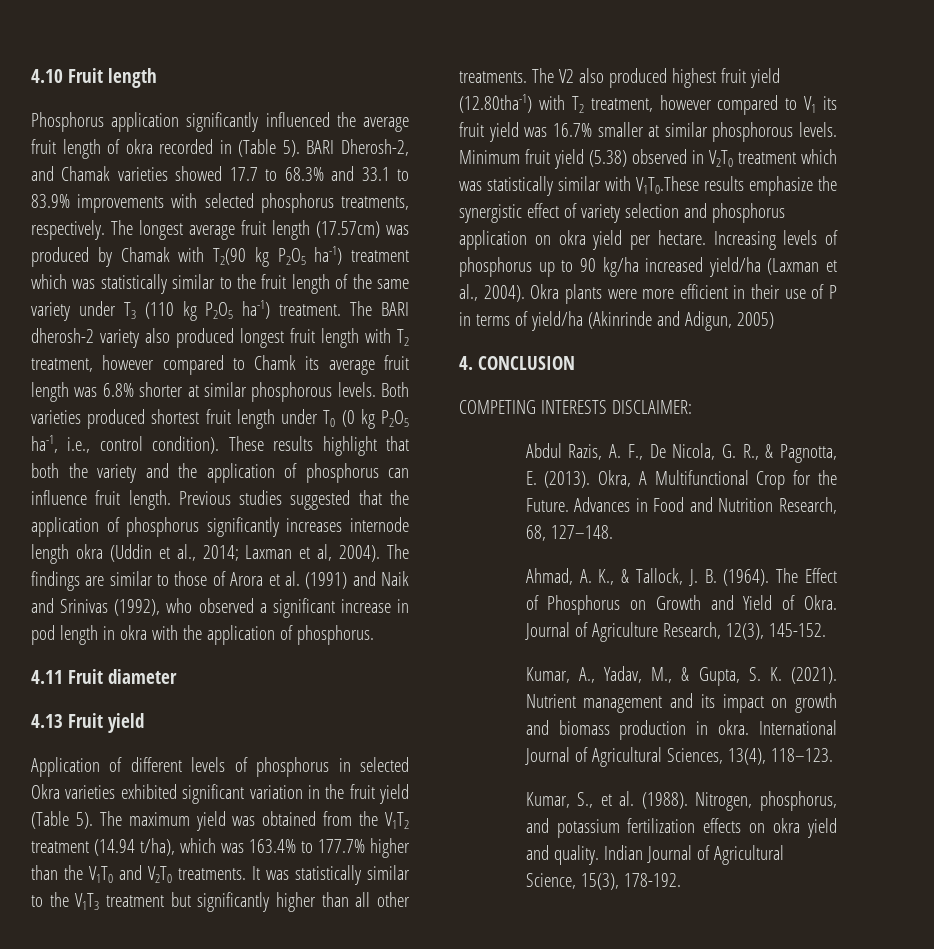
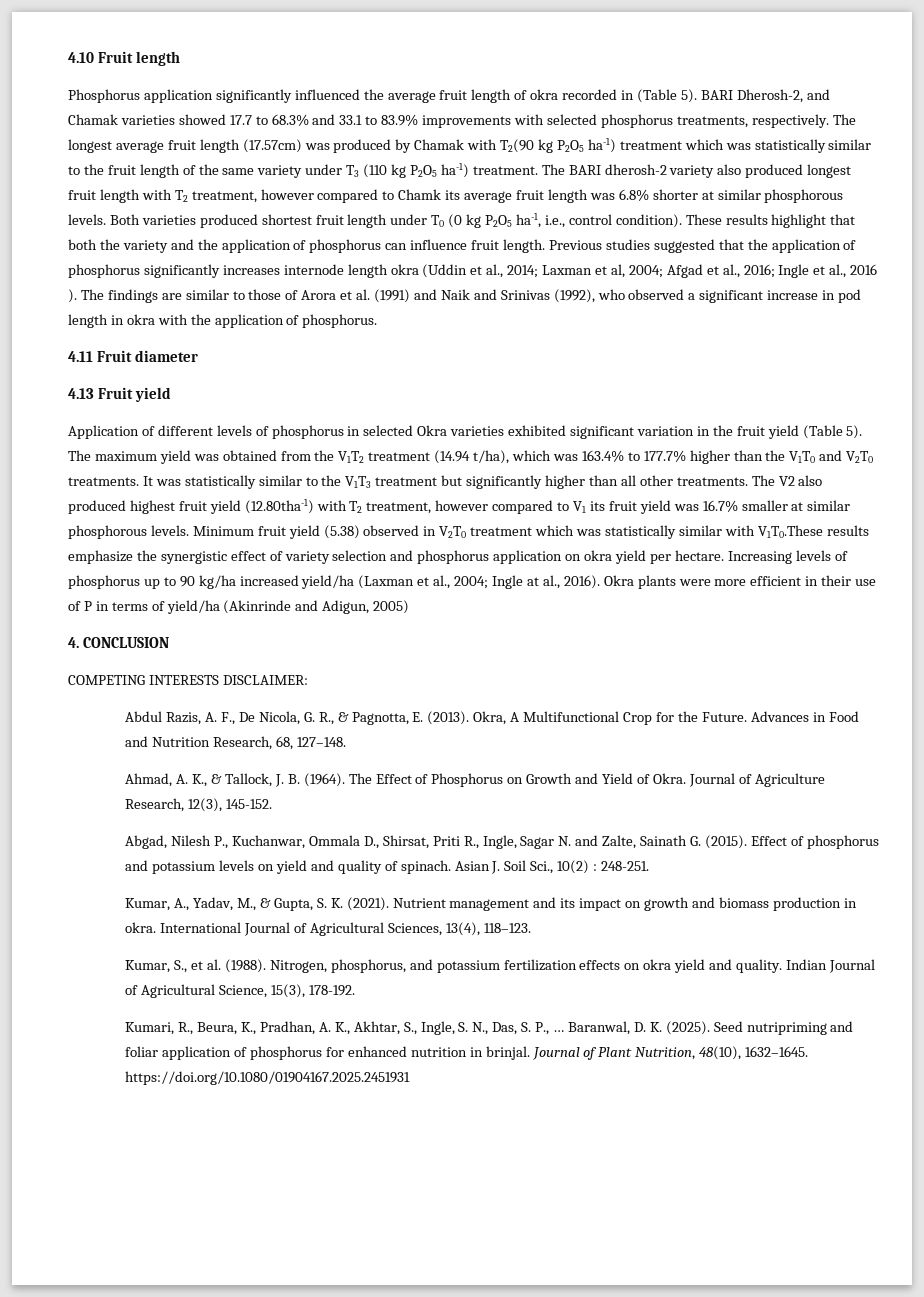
- Previous studies suggested that the application of phosphorus significantly increases internode length okra (Uddin et al., 2014; Laxman et al, 2004).
+ Previous studies suggested that the application of phosphorus significantly increases internode length okra (Uddin et al., 2014; Laxman et al, 2004; Afgad et al., 2016; Ingle et al., 2016 ).
- Increasing levels of phosphorus up to 90 kg/ha increased yield/ha (Laxman et al., 2004).
+ Increasing levels of phosphorus up to 90 kg/ha increased yield/ha (Laxman et al., 2004; Ingle at al., 2016).
+ Abgad, Nilesh P., Kuchanwar, Ommala D., Shirsat, Priti R., Ingle, Sagar N. and Zalte, Sainath G. (2015). Effect of phosphorus and potassium levels on yield and quality of spinach. Asian J. Soil Sci., 10(2) : 248-251.
+ Kumari, R., Beura, K., Pradhan, A. K., Akhtar, S., Ingle, S. N., Das, S. P., … Baranwal, D. K. (2025). Seed nutripriming and foliar application of phosphorus for enhanced nutrition in brinjal. Journal of Plant Nutrition, 48(10), 1632–1645. https://doi.org/10.1080/01904167.2025.2451931

